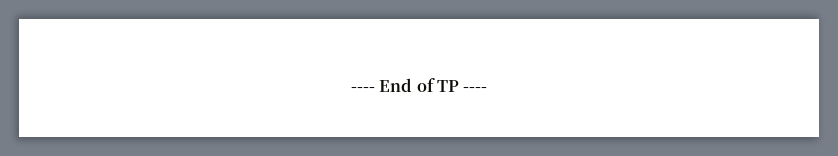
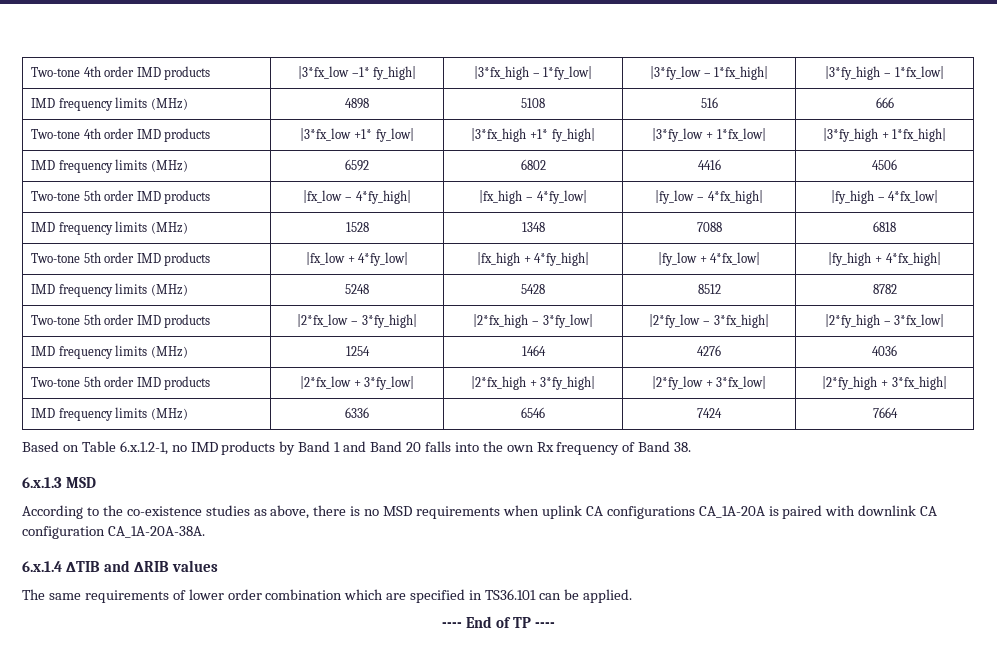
+ Two-tone 4th order IMD products | |3*fx_low –1* fy_high| | |3*fx_high – 1*fy_low| | |3*fy_low – 1*fx_high| | |3*fy_high – 1*fx_low|
+ IMD frequency limits (MHz) | 4898 | 5108 | 516 | 666
+ Two-tone 4th order IMD products | |3*fx_low +1* fy_low| | |3*fx_high +1* fy_high| | |3*fy_low + 1*fx_low| | |3*fy_high + 1*fx_high|
+ IMD frequency limits (MHz) | 6592 | 6802 | 4416 | 4506
+ Two-tone 5th order IMD products | |fx_low – 4*fy_high| | |fx_high – 4*fy_low| | |fy_low – 4*fx_high| | |fy_high – 4*fx_low|
+ IMD frequency limits (MHz) | 1528 | 1348 | 7088 | 6818
+ Two-tone 5th order IMD products | |fx_low + 4*fy_low| | |fx_high + 4*fy_high| | |fy_low + 4*fx_low| | |fy_high + 4*fx_high|
+ IMD frequency limits (MHz) | 5248 | 5428 | 8512 | 8782
+ Two-tone 5th order IMD products | |2*fx_low – 3*fy_high| | |2*fx_high – 3*fy_low| | |2*fy_low – 3*fx_high| | |2*fy_high – 3*fx_low|
+ IMD frequency limits (MHz) | 1254 | 1464 | 4276 | 4036
+ Two-tone 5th order IMD products | |2*fx_low + 3*fy_low| | |2*fx_high + 3*fy_high| | |2*fy_low + 3*fx_low| | |2*fy_high + 3*fx_high|
+ IMD frequency limits (MHz) | 6336 | 6546 | 7424 | 7664
+ Based on Table 6.x.1.2-1, no IMD products by Band 1 and Band 20 falls into the own Rx frequency of Band 38.
+ 6.x.1.3 MSD
+ According to the co-existence studies as above, there is no MSD requirements when uplink CA configurations CA_1A-20A is paired with downlink CA configuration CA_1A-20A-38A.
+ 6.x.1.4 ∆TIB and ∆RIB values
+ The same requirements of lower order combination which are specified in TS36.101 can be applied.

